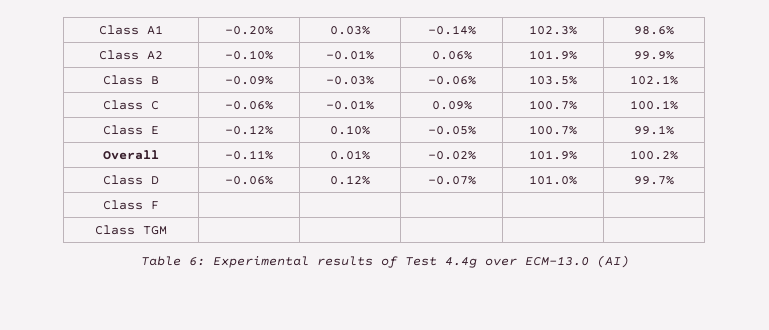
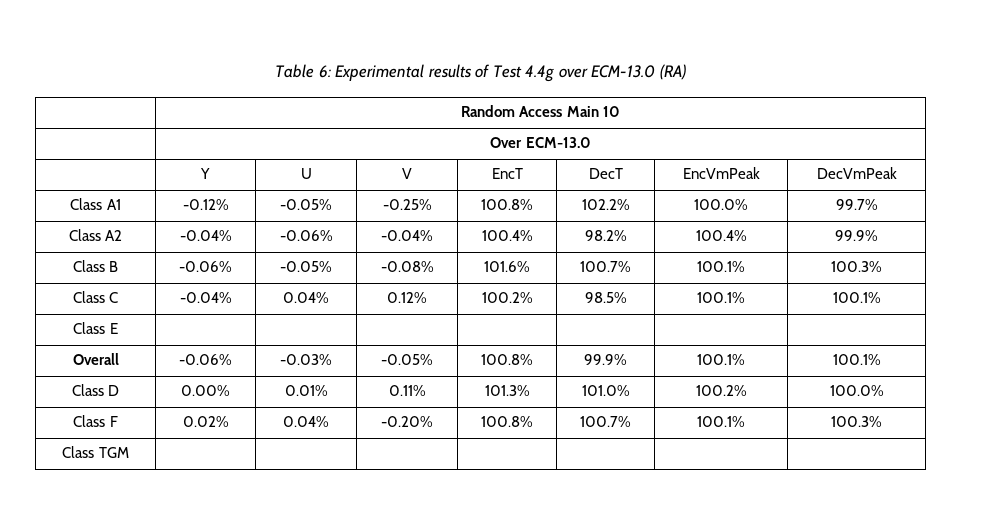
- Class A1 | -0.20% | 0.03% | -0.14% | 102.3% | 98.6%
- Class A2 | -0.10% | -0.01% | 0.06% | 101.9% | 99.9%
- Class B | -0.09% | -0.03% | -0.06% | 103.5% | 102.1%
- Class C | -0.06% | -0.01% | 0.09% | 100.7% | 100.1%
- Class E | -0.12% | 0.10% | -0.05% | 100.7% | 99.1%
- Overall | -0.11% | 0.01% | -0.02% | 101.9% | 100.2%
- Class D | -0.06% | 0.12% | -0.07% | 101.0% | 99.7%
- Class F | | | | |
- Class TGM | | | | |
- Table 6: Experimental results of Test 4.4g over ECM-13.0 (AI)
+ Table 6: Experimental results of Test 4.4g over ECM-13.0 (RA)
+ | Random Access Main 10
+ | Over ECM-13.0
+ | Y | U | V | EncT | DecT | EncVmPeak | DecVmPeak
+ Class A1 | -0.12% | -0.05% | -0.25% | 100.8% | 102.2% | 100.0% | 99.7%
+ Class A2 | -0.04% | -0.06% | -0.04% | 100.4% | 98.2% | 100.4% | 99.9%
+ Class B | -0.06% | -0.05% | -0.08% | 101.6% | 100.7% | 100.1% | 100.3%
+ Class C | -0.04% | 0.04% | 0.12% | 100.2% | 98.5% | 100.1% | 100.1%
+ Class E | | | | | | |
+ Overall | -0.06% | -0.03% | -0.05% | 100.8% | 99.9% | 100.1% | 100.1%
+ Class D | 0.00% | 0.01% | 0.11% | 101.3% | 101.0% | 100.2% | 100.0%
+ Class F | 0.02% | 0.04% | -0.20% | 100.8% | 100.7% | 100.1% | 100.3%
+ Class TGM | | | | | | |

